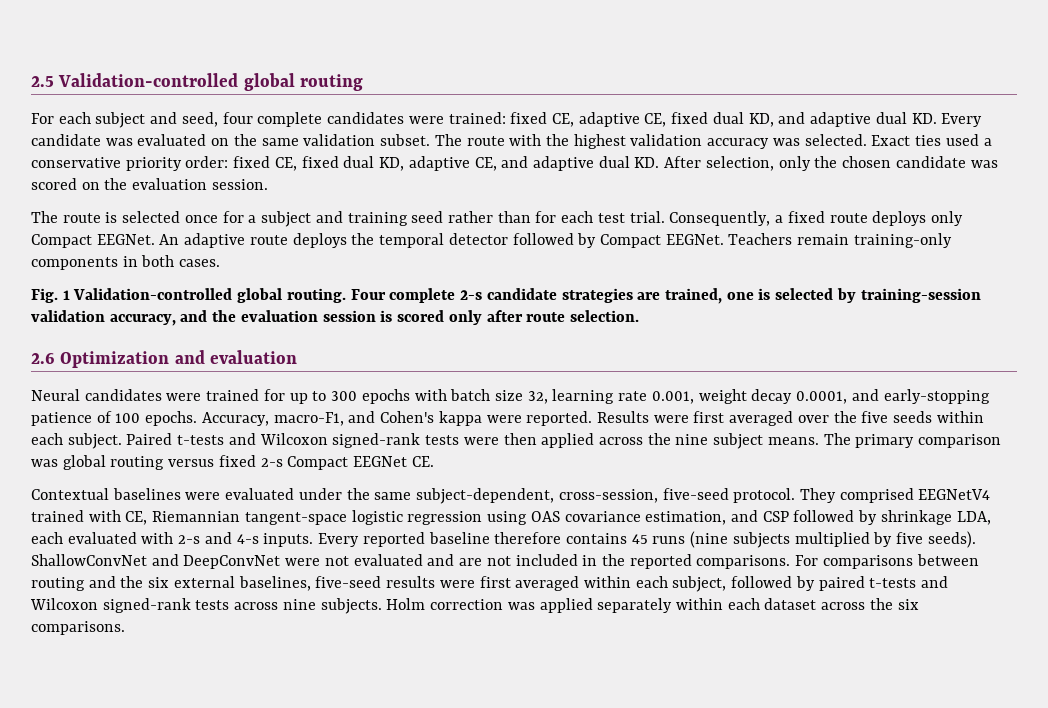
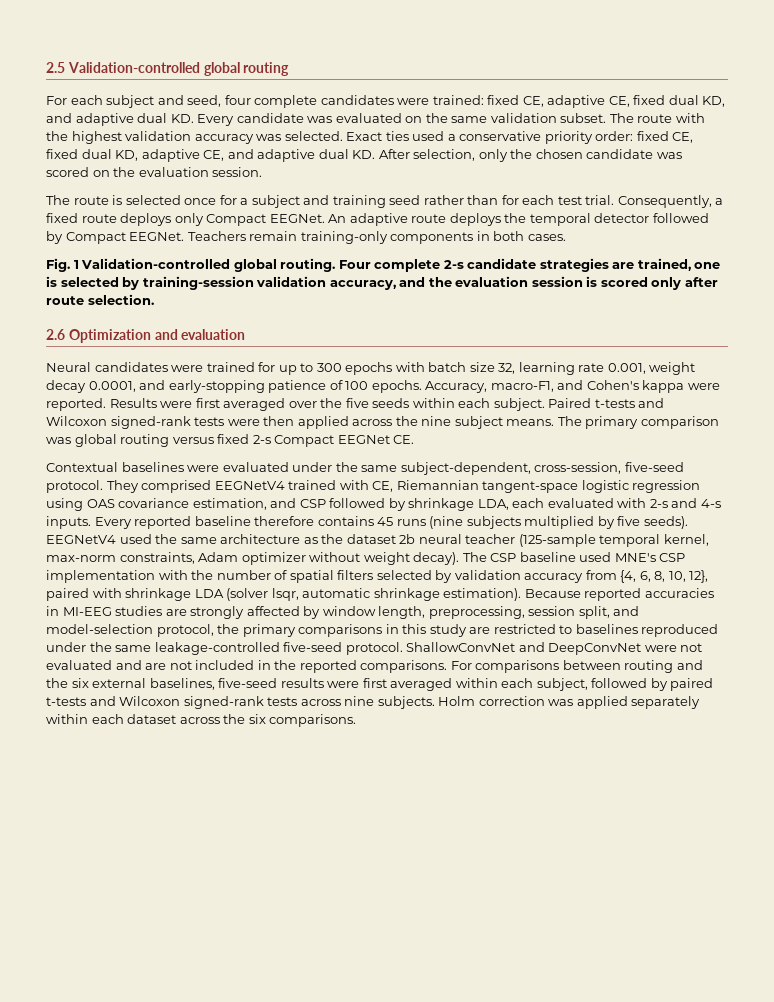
+ EEGNetV4 used the same architecture as the dataset 2b neural teacher (125-sample temporal kernel, max-norm constraints, Adam optimizer without weight decay). The CSP baseline used MNE's CSP implementation with the number of spatial filters selected by validation accuracy from {4, 6, 8, 10, 12}, paired with shrinkage LDA (solver lsqr, automatic shrinkage estimation). Because reported accuracies in MI-EEG studies are strongly affected by window length, preprocessing, session split, and model-selection protocol, the primary comparisons in this study are restricted to baselines reproduced under the same leakage-controlled five-seed protocol.

